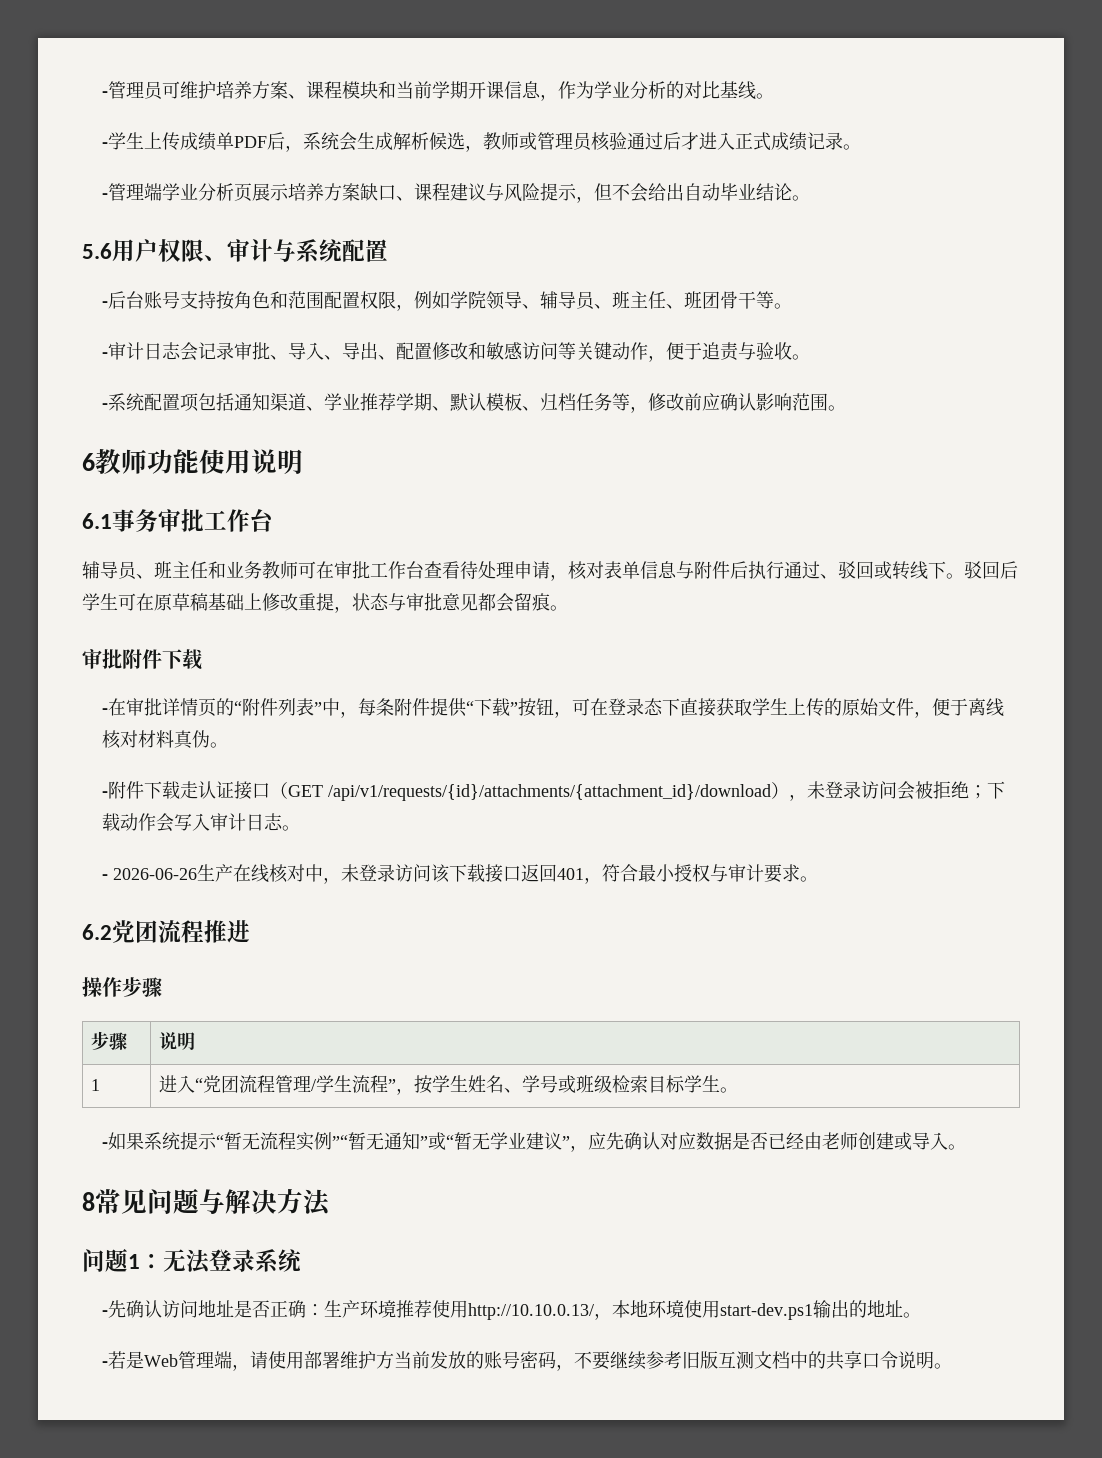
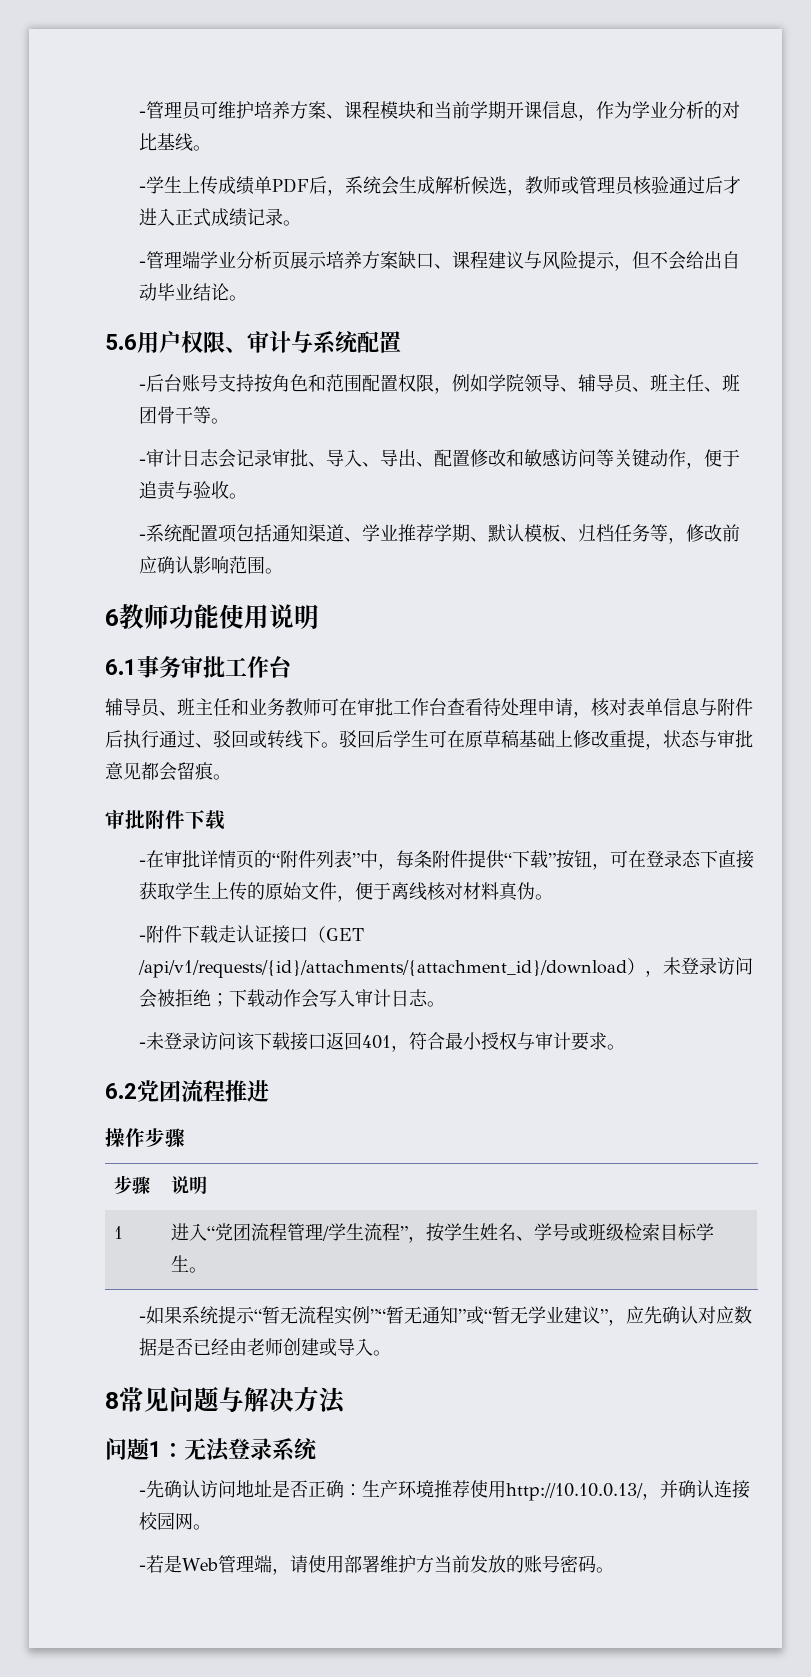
- - 2026-06-26生产在线核对中，未登录访问该下载接口返回401，符合最小授权与审计要求。
+ -未登录访问该下载接口返回401，符合最小授权与审计要求。
- -先确认访问地址是否正确：生产环境推荐使用http://10.10.0.13/，本地环境使用start-dev.ps1输出的地址。
+ -先确认访问地址是否正确：生产环境推荐使用http://10.10.0.13/，并确认连接校园网。
- -若是Web管理端，请使用部署维护方当前发放的账号密码，不要继续参考旧版互测文档中的共享口令说明。
+ -若是Web管理端，请使用部署维护方当前发放的账号密码。

